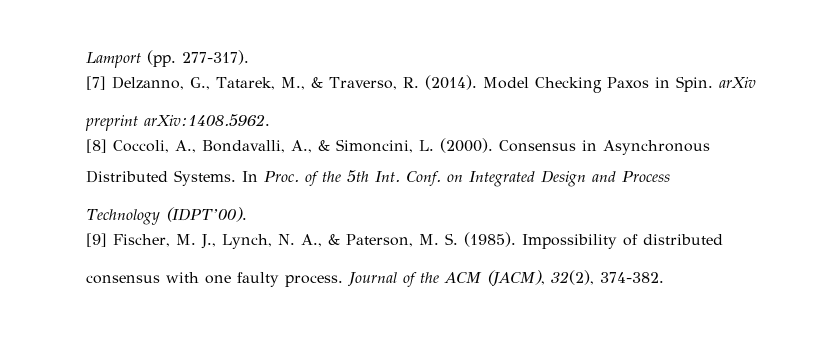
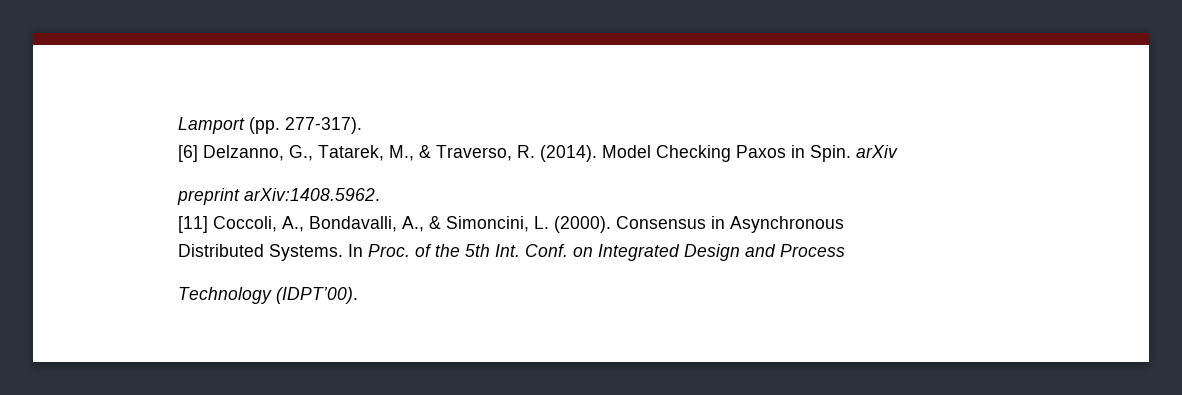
- [7] Delzanno, G., Tatarek, M., & Traverso, R. (2014).
+ [6] Delzanno, G., Tatarek, M., & Traverso, R. (2014).
- [8] Coccoli, A., Bondavalli, A., & Simoncini, L. (2000).
+ [11] Coccoli, A., Bondavalli, A., & Simoncini, L. (2000).
- [9] Fischer, M. J., Lynch, N. A., & Paterson, M. S. (1985). Impossibility of distributed
- consensus with one faulty process. Journal of the ACM (JACM), 32(2), 374-382.

